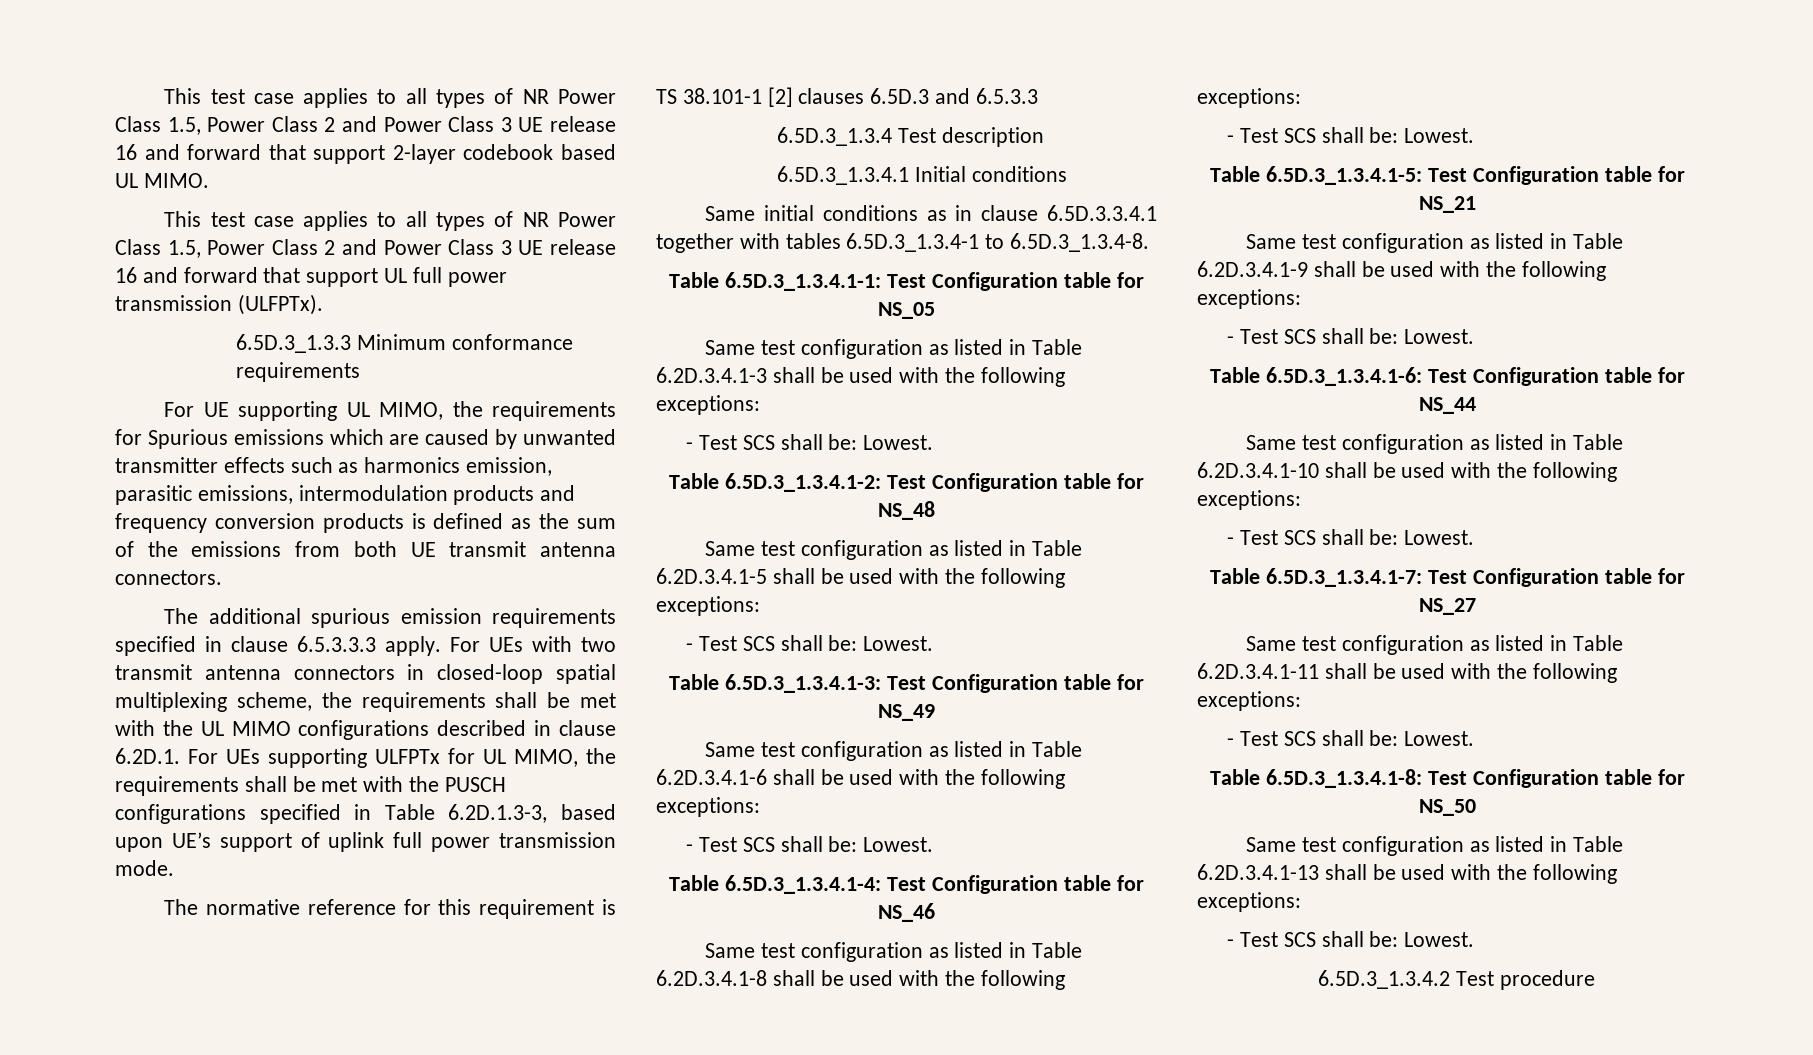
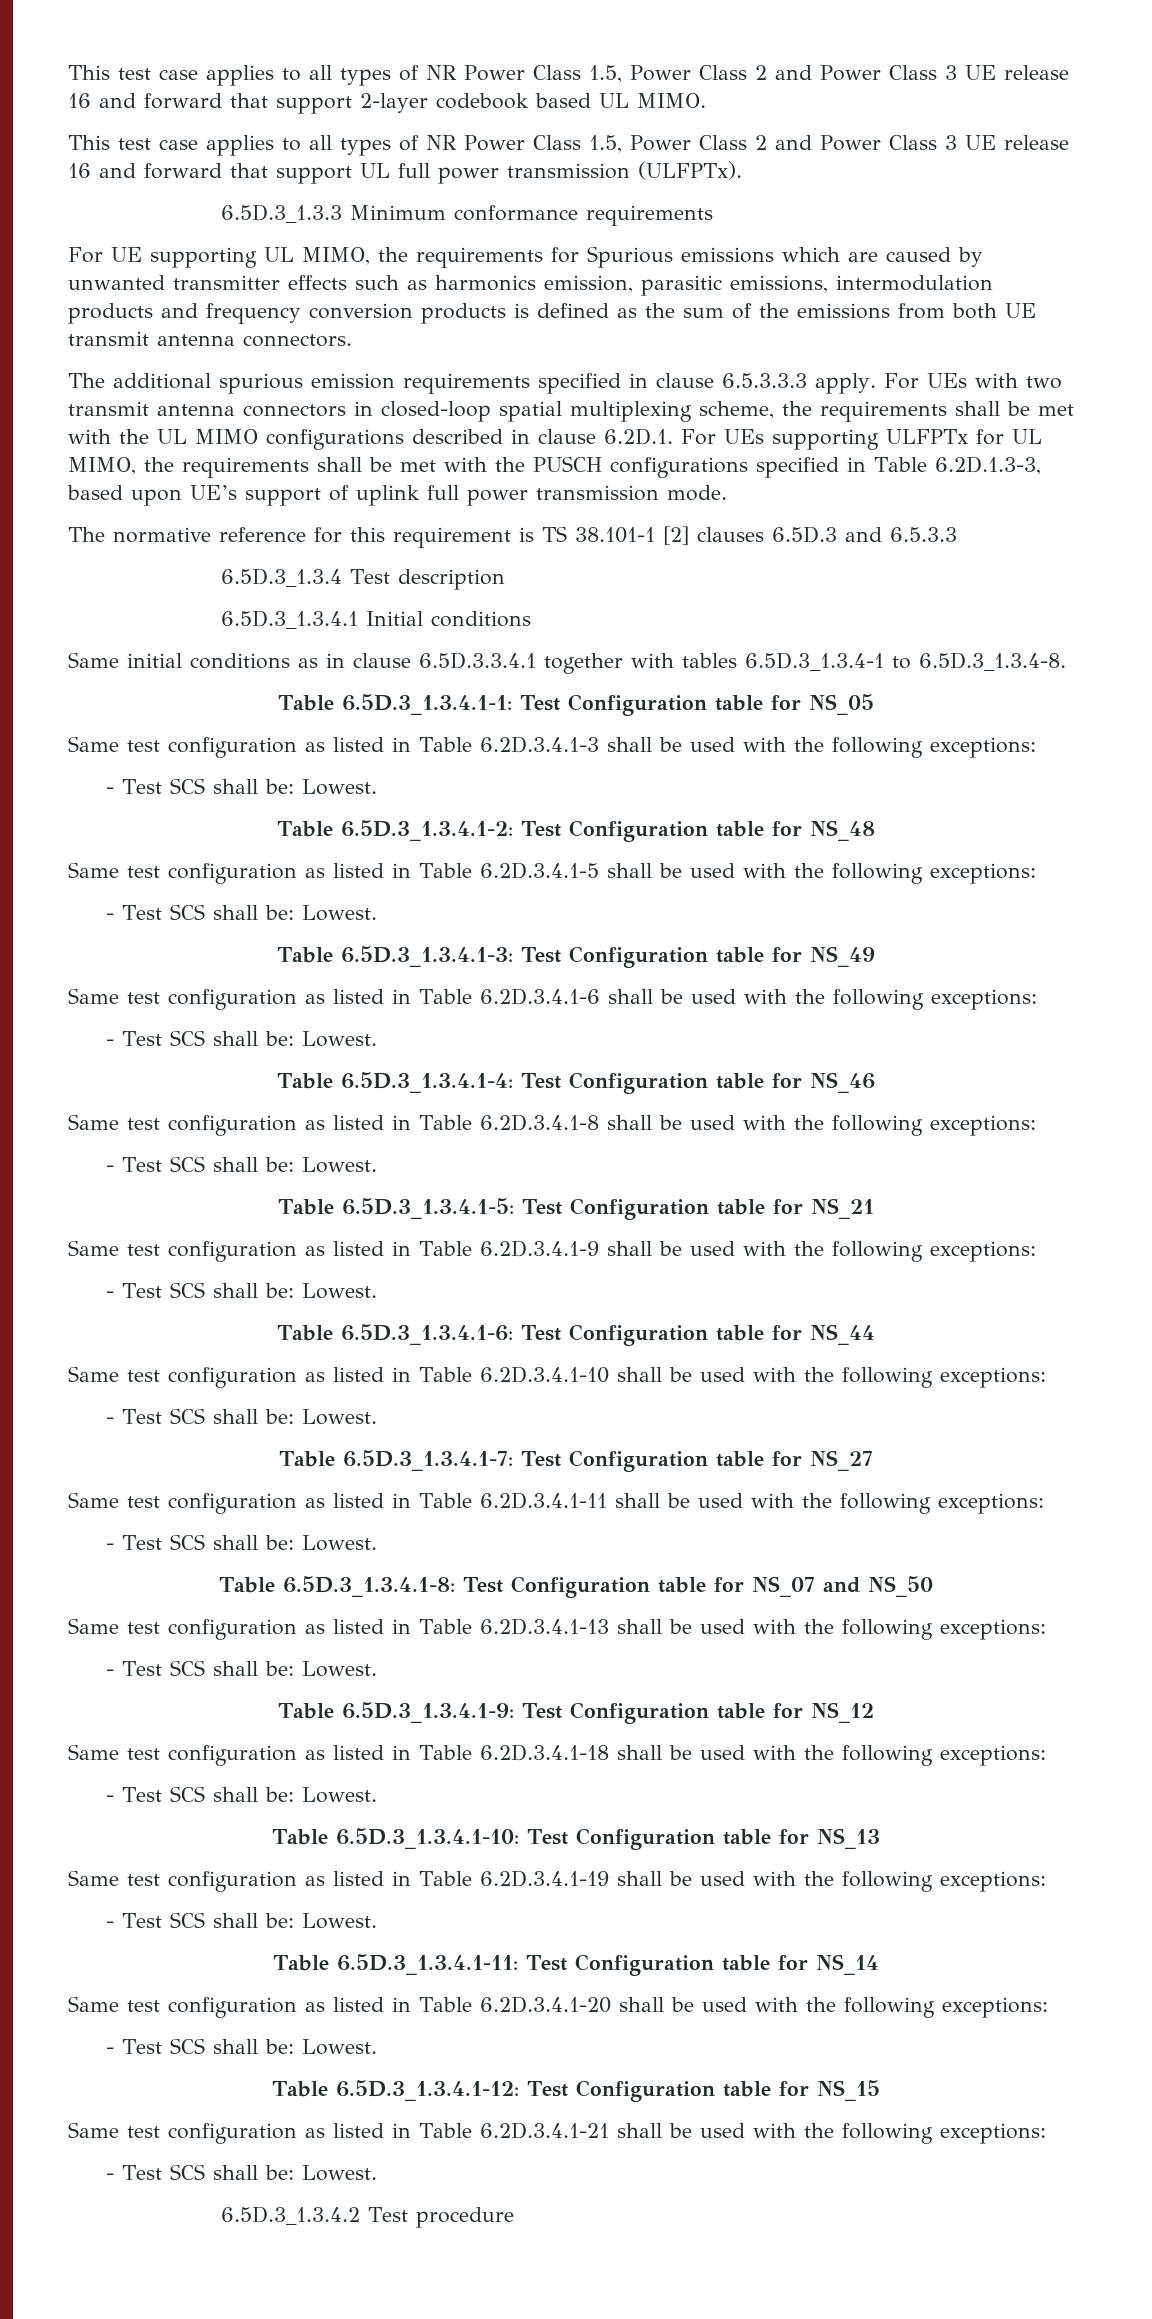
- Table 6.5D.3_1.3.4.1-8: Test Configuration table for NS_50
+ Table 6.5D.3_1.3.4.1-8: Test Configuration table for NS_07 and NS_50
+ Table 6.5D.3_1.3.4.1-9: Test Configuration table for NS_12
+ Same test configuration as listed in Table 6.2D.3.4.1-18 shall be used with the following exceptions:
+ - Test SCS shall be: Lowest.
+ Table 6.5D.3_1.3.4.1-10: Test Configuration table for NS_13
+ Same test configuration as listed in Table 6.2D.3.4.1-19 shall be used with the following exceptions:
+ - Test SCS shall be: Lowest.
+ Table 6.5D.3_1.3.4.1-11: Test Configuration table for NS_14
+ Same test configuration as listed in Table 6.2D.3.4.1-20 shall be used with the following exceptions:
+ - Test SCS shall be: Lowest.
+ Table 6.5D.3_1.3.4.1-12: Test Configuration table for NS_15
+ Same test configuration as listed in Table 6.2D.3.4.1-21 shall be used with the following exceptions:
+ - Test SCS shall be: Lowest.

